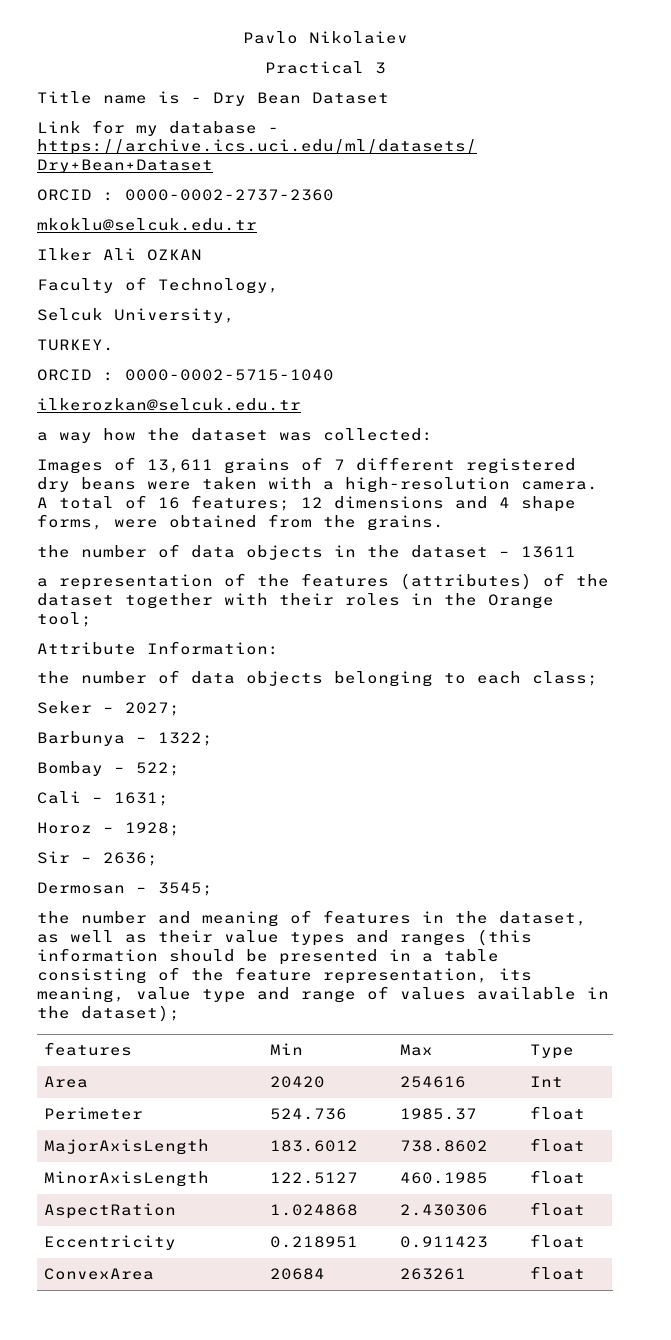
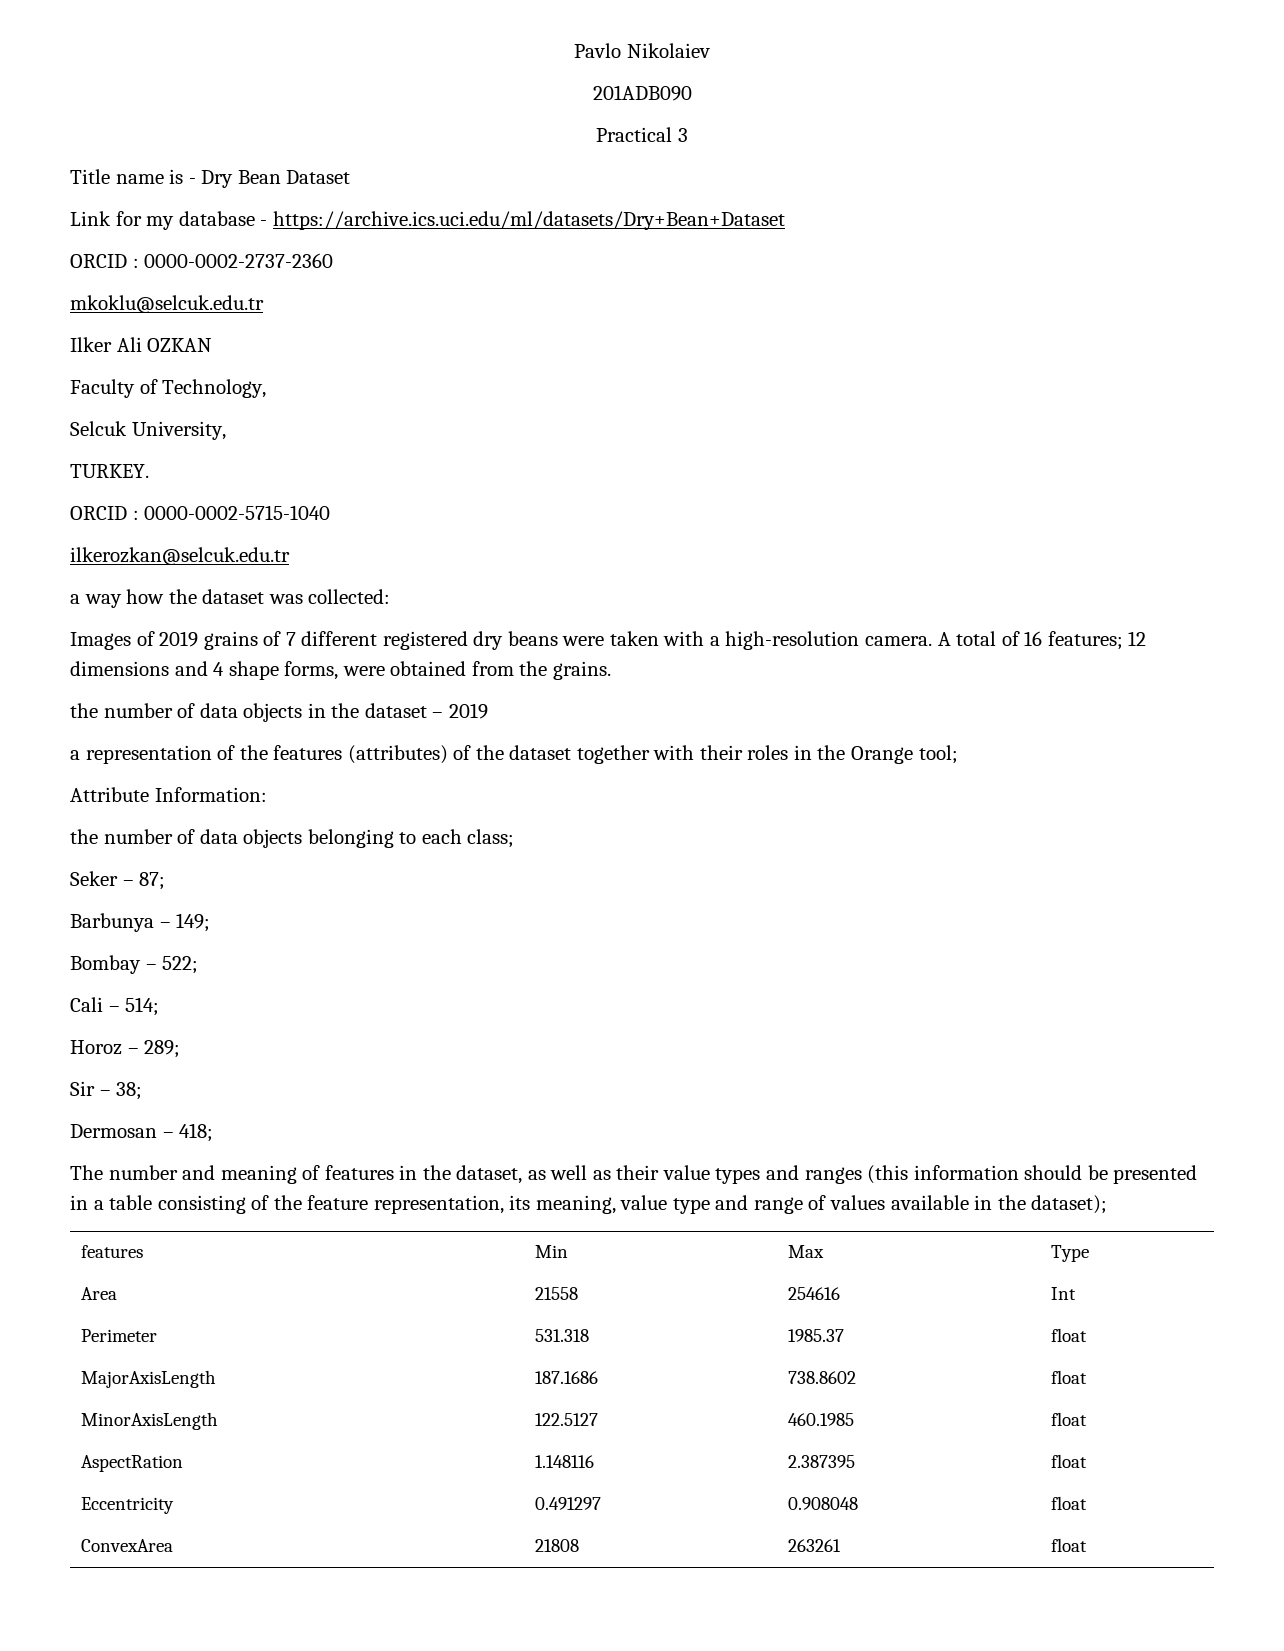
+ 201ADB090
- Images of 13,611 grains of 7 different registered dry beans were taken with a high-resolution camera.
+ Images of 2019 grains of 7 different registered dry beans were taken with a high-resolution camera.
- the number of data objects in the dataset – 13611
+ the number of data objects in the dataset – 2019
- Seker – 2027;
+ Seker – 87;
- Barbunya – 1322;
+ Barbunya – 149;
- Cali – 1631;
+ Cali – 514;
- Horoz – 1928;
+ Horoz – 289;
- Sir – 2636;
+ Sir – 38;
- Dermosan – 3545;
- the number and meaning of features in the dataset, as well as their value types and ranges (this information should be presented in a table consisting of the feature representation, its meaning, value type and range of values available in the dataset);
+ Dermosan – 418;
+ The number and meaning of features in the dataset, as well as their value types and ranges (this information should be presented in a table consisting of the feature representation, its meaning, value type and range of values available in the dataset);
- Area | 20420 | 254616 | Int
+ Area | 21558 | 254616 | Int
- Perimeter | 524.736 | 1985.37 | float
+ Perimeter | 531.318 | 1985.37 | float
- MajorAxisLength | 183.6012 | 738.8602 | float
+ MajorAxisLength | 187.1686 | 738.8602 | float
- AspectRation | 1.024868 | 2.430306 | float
+ AspectRation | 1.148116 | 2.387395 | float
- Eccentricity | 0.218951 | 0.911423 | float
+ Eccentricity | 0.491297 | 0.908048 | float
- ConvexArea | 20684 | 263261 | float
+ ConvexArea | 21808 | 263261 | float

